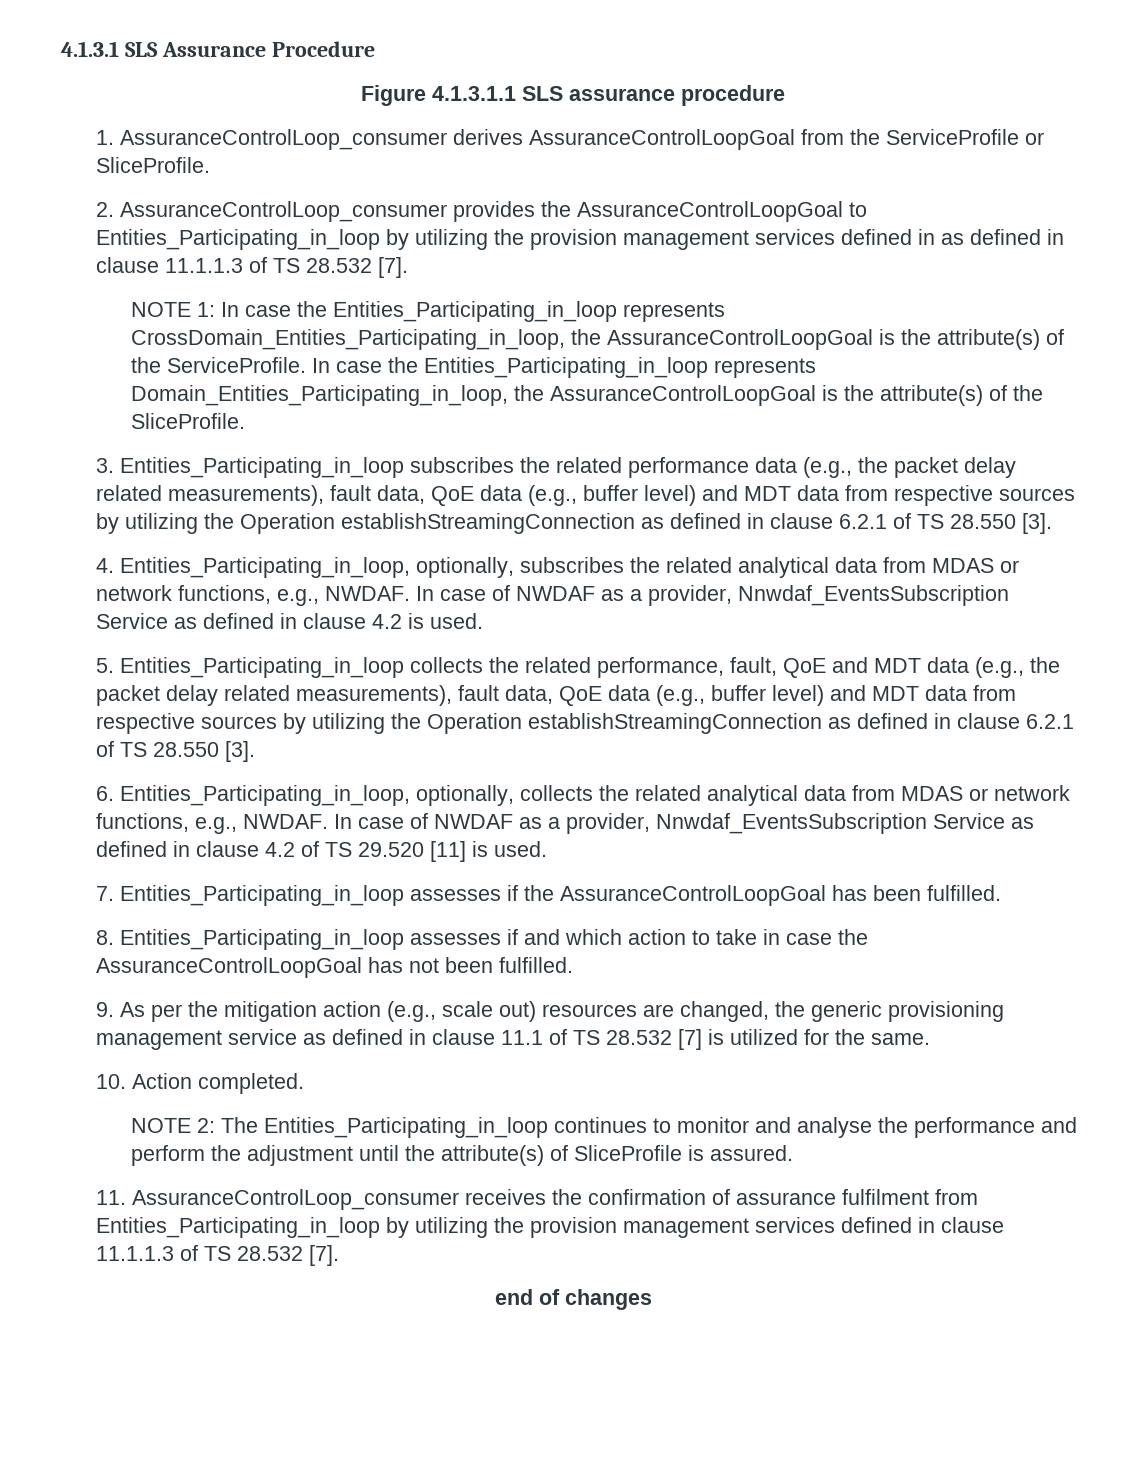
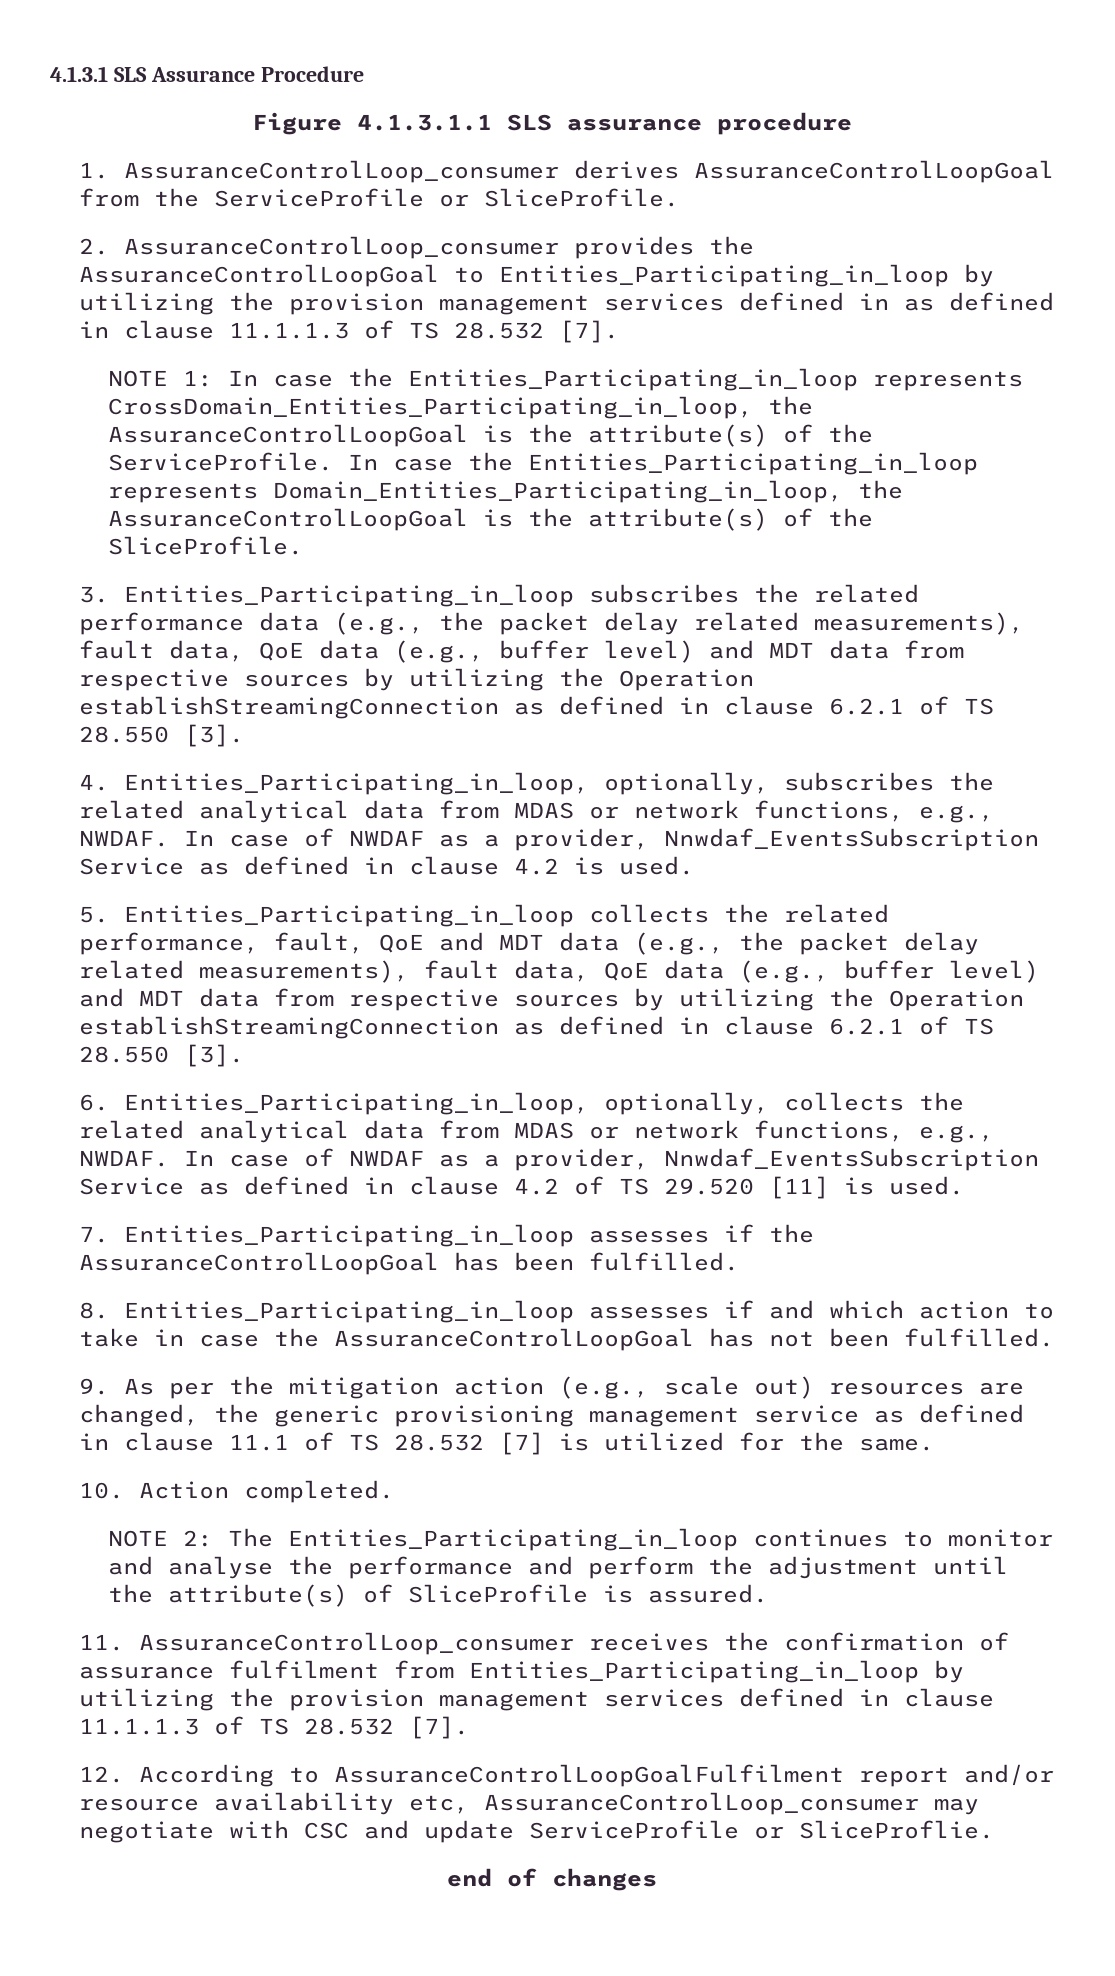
+ 12. According to AssuranceControlLoopGoalFulfilment report and/or resource availability etc, AssuranceControlLoop_consumer may negotiate with CSC and update ServiceProfile or SliceProflie.

